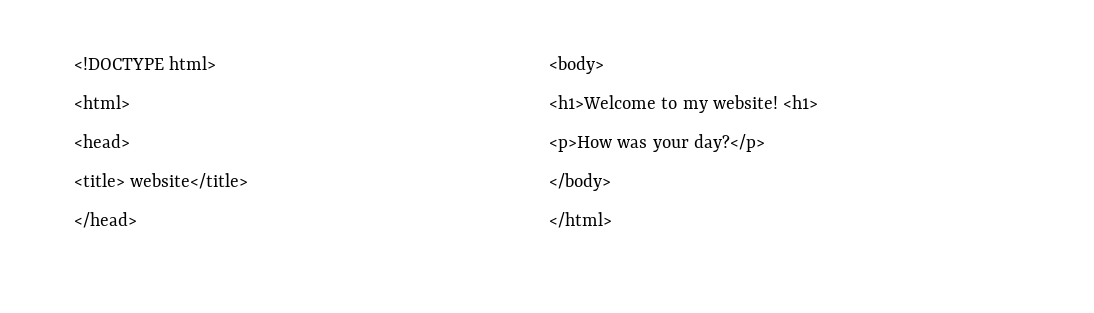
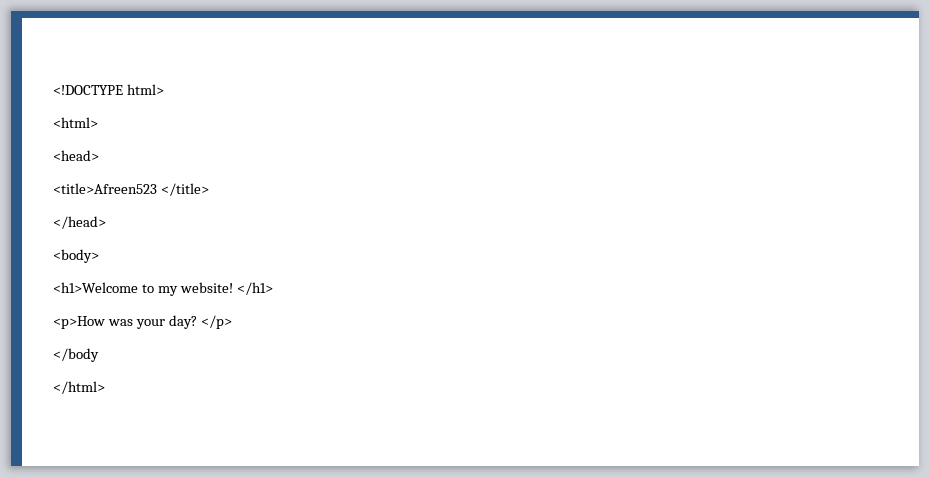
- <title> website</title>
+ <title>Afreen523 </title>
- <h1>
+ </h1>
- <p>How was your day?</p>
- </body>
+ <p>How was your day? </p>
+ </body

